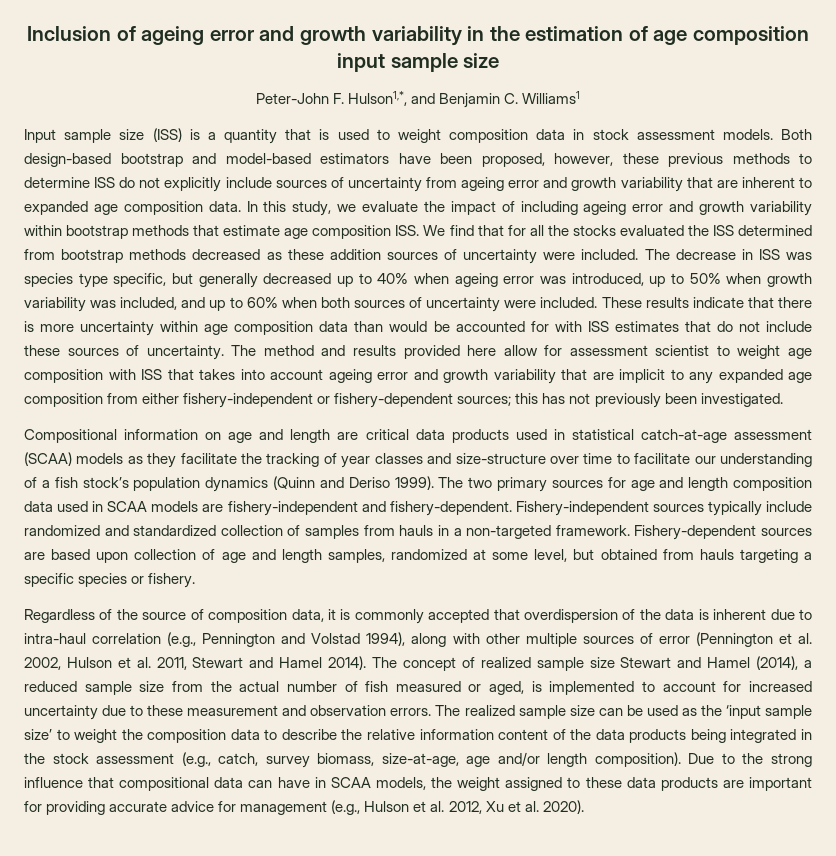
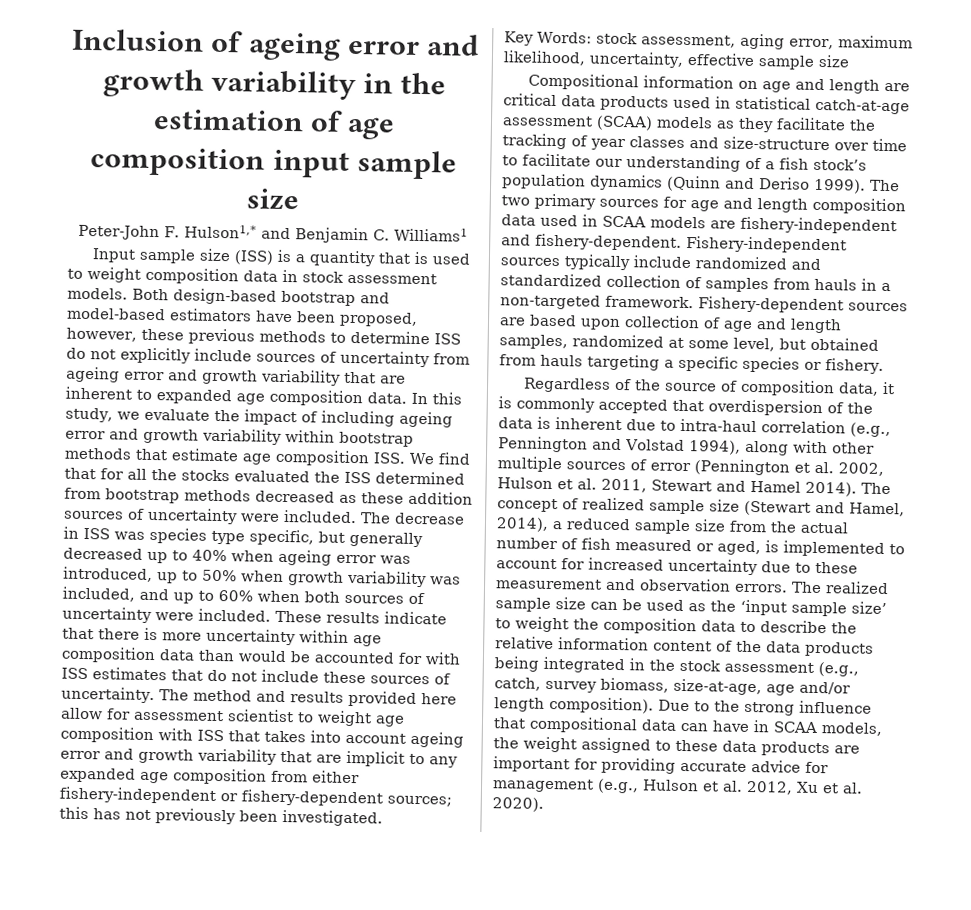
- Peter-John F. Hulson1,*, and Benjamin C. Williams1
+ Peter-John F. Hulson1,* and Benjamin C. Williams1
+ Key Words: stock assessment, aging error, maximum likelihood, uncertainty, effective sample size
- The concept of realized sample size Stewart and Hamel (2014), a reduced sample size from the actual number of fish measured or aged, is implemented to account for increased uncertainty due to these measurement and observation errors.
+ The concept of realized sample size (Stewart and Hamel, 2014), a reduced sample size from the actual number of fish measured or aged, is implemented to account for increased uncertainty due to these measurement and observation errors.

